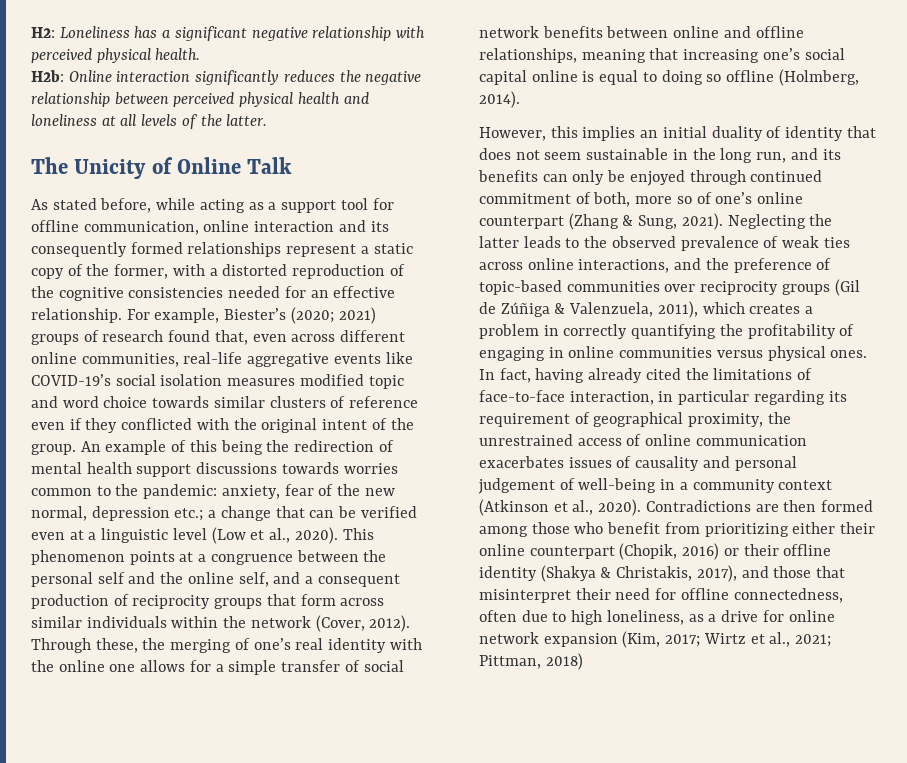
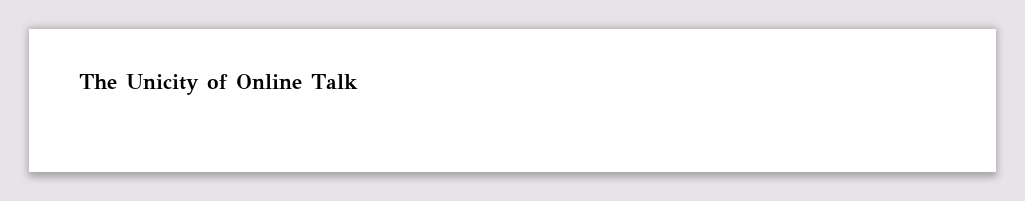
- H2: Loneliness has a significant negative relationship with perceived physical health.
- H2b: Online interaction significantly reduces the negative relationship between perceived physical health and loneliness at all levels of the latter.
- As stated before, while acting as a support tool for offline communication, online interaction and its consequently formed relationships represent a static copy of the former, with a distorted reproduction of the cognitive consistencies needed for an effective relationship. For example, Biester’s (2020; 2021) groups of research found that, even across different online communities, real-life aggregative events like COVID-19’s social isolation measures modified topic and word choice towards similar clusters of reference even if they conflicted with the original intent of the group. An example of this being the redirection of mental health support discussions towards worries common to the pandemic: anxiety, fear of the new normal, depression etc.; a change that can be verified even at a linguistic level (Low et al., 2020). This phenomenon points at a congruence between the personal self and the online self, and a consequent production of reciprocity groups that form across similar individuals within the network (Cover, 2012). Through these, the merging of one’s real identity with the online one allows for a simple transfer of social network benefits between online and offline relationships, meaning that increasing one’s social capital online is equal to doing so offline (Holmberg, 2014).
- However, this implies an initial duality of identity that does not seem sustainable in the long run, and its benefits can only be enjoyed through continued commitment of both, more so of one’s online counterpart (Zhang & Sung, 2021). Neglecting the latter leads to the observed prevalence of weak ties across online interactions, and the preference of topic-based communities over reciprocity groups (Gil de Zúñiga & Valenzuela, 2011), which creates a problem in correctly quantifying the profitability of engaging in online communities versus physical ones. In fact, having already cited the limitations of face-to-face interaction, in particular regarding its requirement of geographical proximity, the unrestrained access of online communication exacerbates issues of causality and personal judgement of well-being in a community context (Atkinson et al., 2020). Contradictions are then formed among those who benefit from prioritizing either their online counterpart (Chopik, 2016) or their offline identity (Shakya & Christakis, 2017), and those that misinterpret their need for offline connectedness, often due to high loneliness, as a drive for online network expansion (Kim, 2017; Wirtz et al., 2021; Pittman, 2018)

